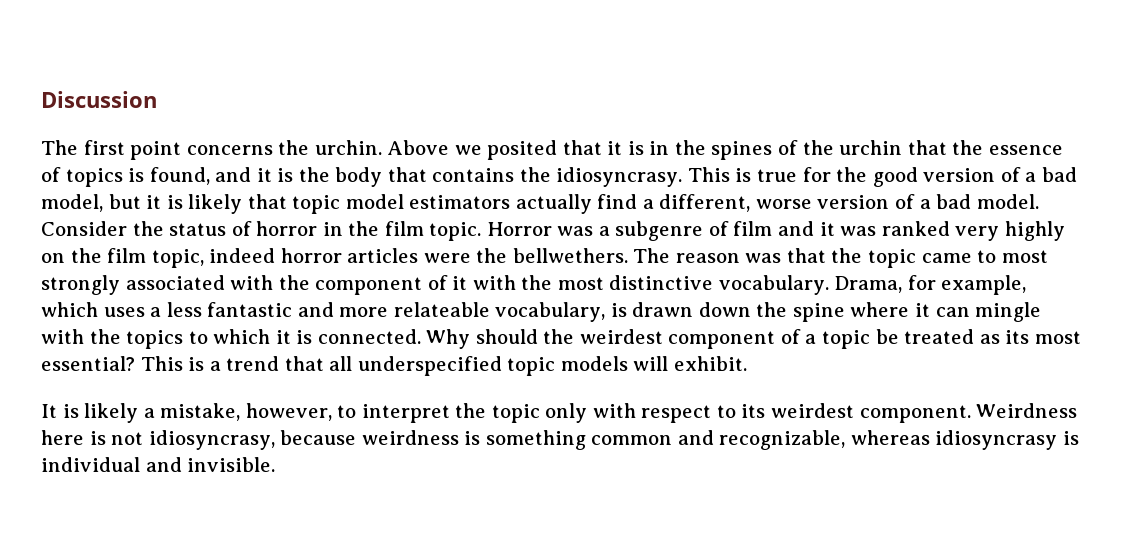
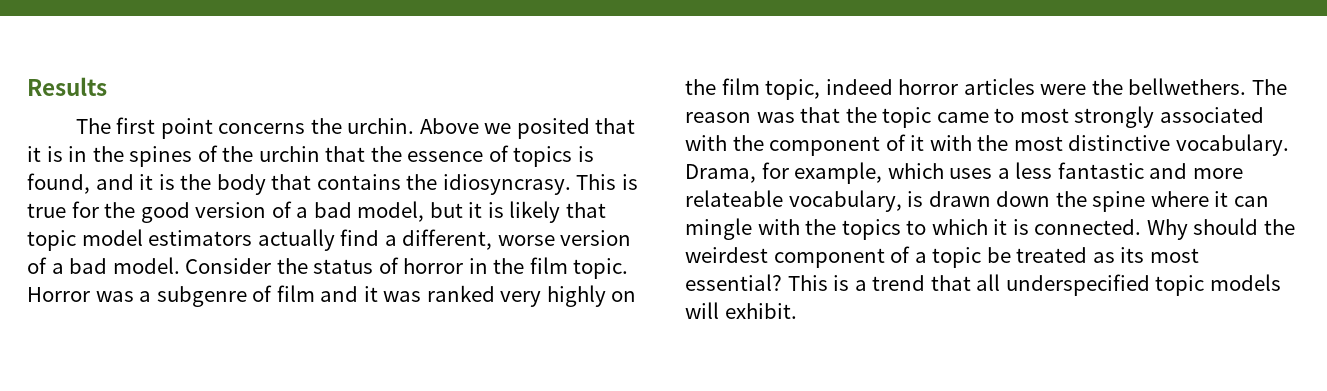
- Discussion
+ Results
- It is likely a mistake, however, to interpret the topic only with respect to its weirdest component. Weirdness here is not idiosyncrasy, because weirdness is something common and recognizable, whereas idiosyncrasy is individual and invisible.

